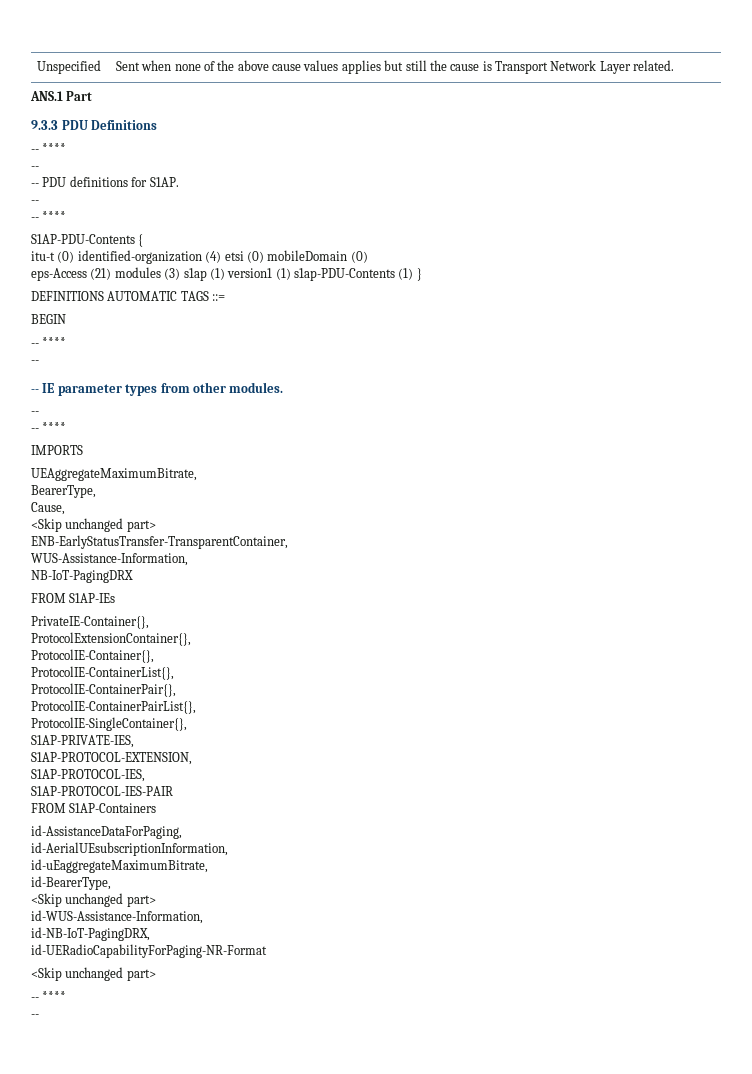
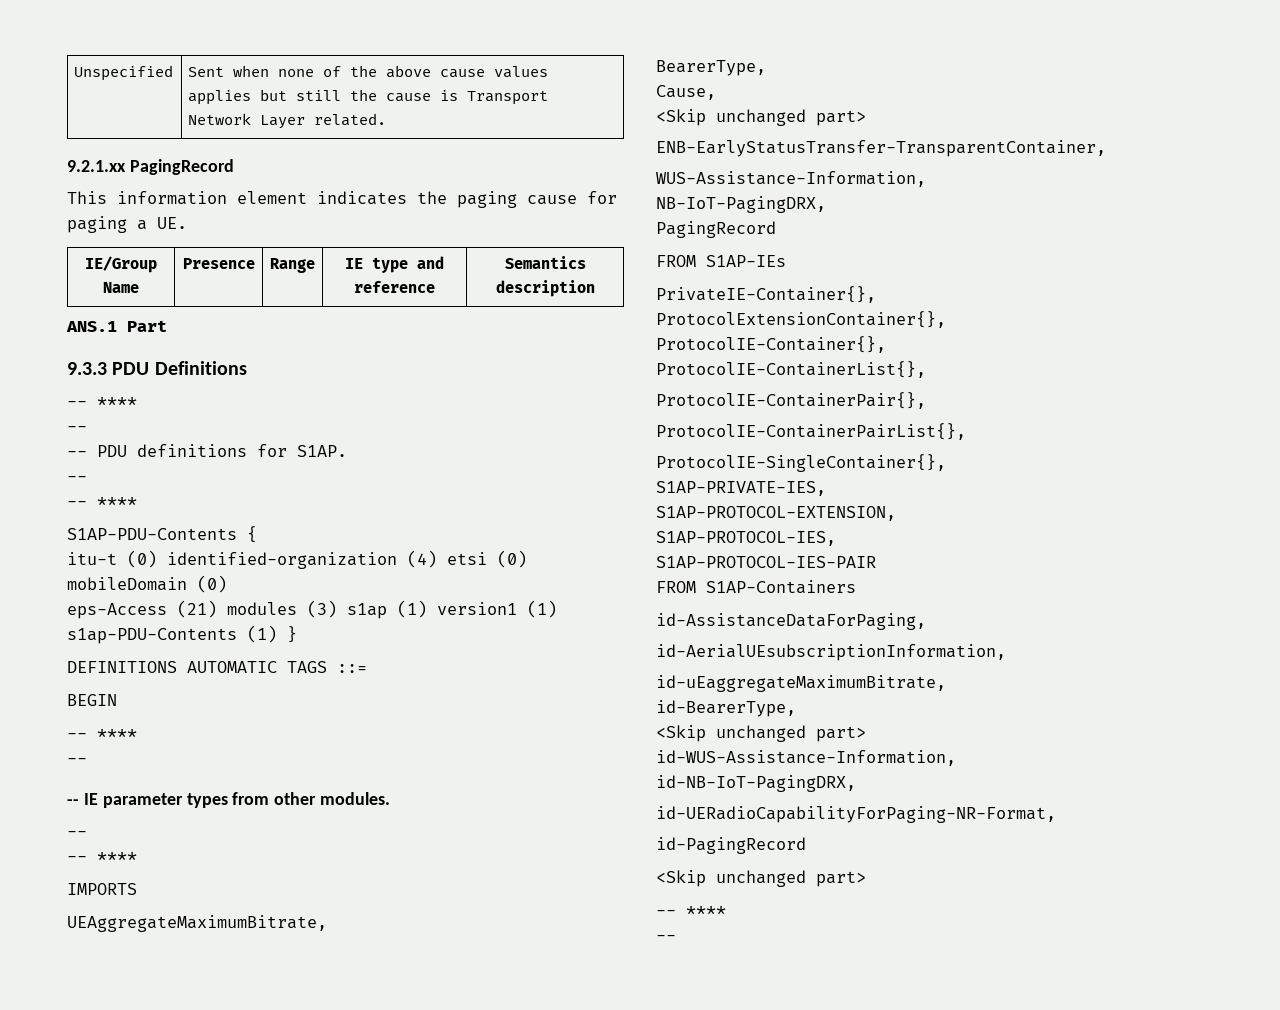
+ 9.2.1.xx PagingRecord
+ This information element indicates the paging cause for paging a UE.
+ IE/Group Name | Presence | Range | IE type and reference | Semantics description
- NB-IoT-PagingDRX
+ NB-IoT-PagingDRX,
+ PagingRecord
- id-UERadioCapabilityForPaging-NR-Format
+ id-UERadioCapabilityForPaging-NR-Format,
+ id-PagingRecord

